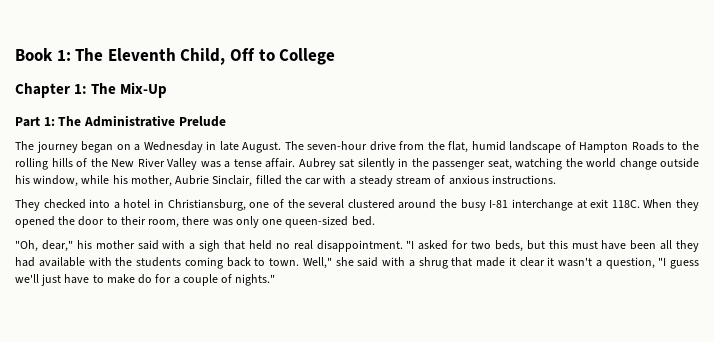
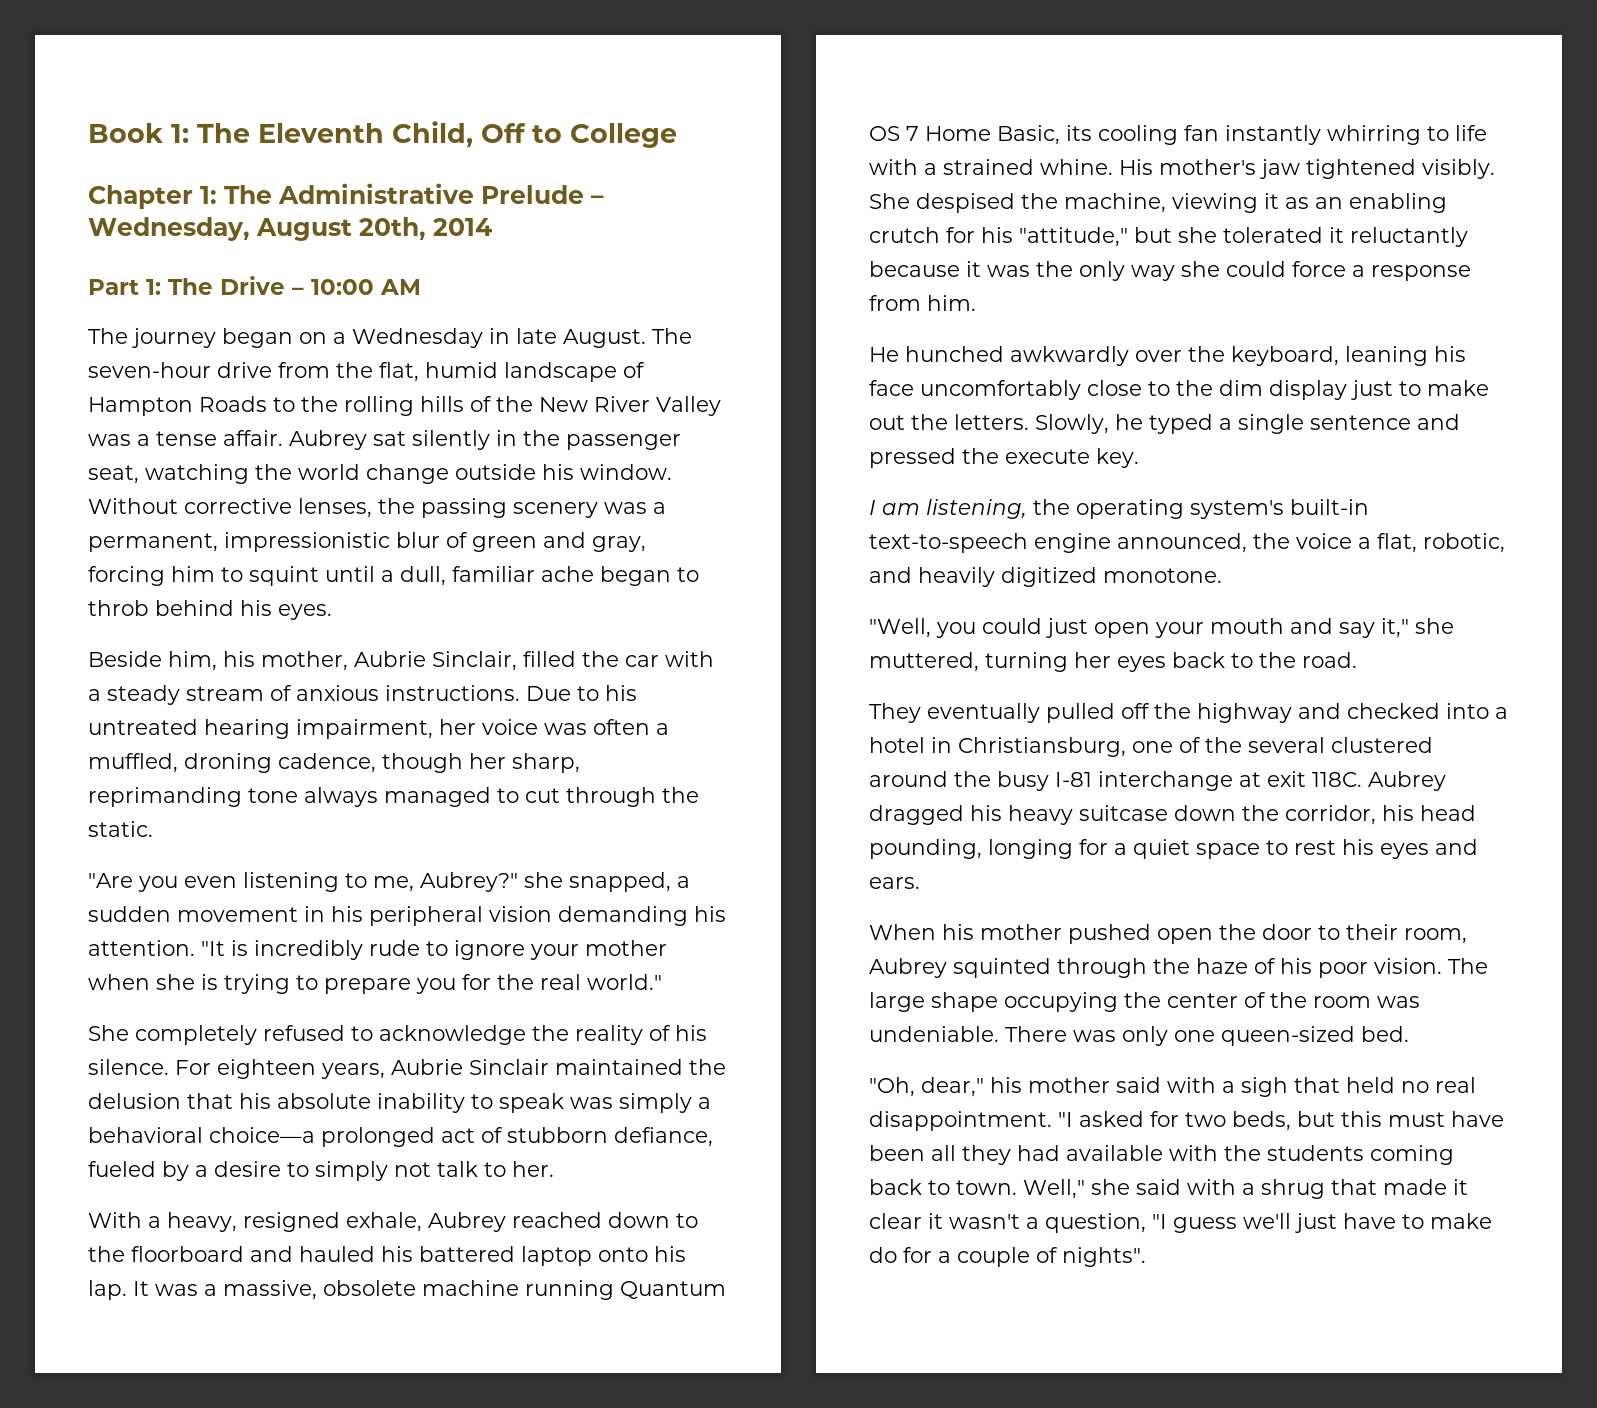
- Chapter 1: The Mix-Up
+ Chapter 1: The Administrative Prelude – Wednesday, August 20th, 2014
- Part 1: The Administrative Prelude
+ Part 1: The Drive – 10:00 AM
- Aubrey sat silently in the passenger seat, watching the world change outside his window, while his mother, Aubrie Sinclair, filled the car with a steady stream of anxious instructions.
- They checked into a hotel in Christiansburg, one of the several clustered around the busy I-81 interchange at exit 118C.
+ Aubrey sat silently in the passenger seat, watching the world change outside his window. Without corrective lenses, the passing scenery was a permanent, impressionistic blur of green and gray, forcing him to squint until a dull, familiar ache began to throb behind his eyes.
+ Beside him, his mother, Aubrie Sinclair, filled the car with a steady stream of anxious instructions. Due to his untreated hearing impairment, her voice was often a muffled, droning cadence, though her sharp, reprimanding tone always managed to cut through the static.
+ "Are you even listening to me, Aubrey?" she snapped, a sudden movement in his peripheral vision demanding his attention. "It is incredibly rude to ignore your mother when she is trying to prepare you for the real world."
+ She completely refused to acknowledge the reality of his silence. For eighteen years, Aubrie Sinclair maintained the delusion that his absolute inability to speak was simply a behavioral choice—a prolonged act of stubborn defiance, fueled by a desire to simply not talk to her.
+ With a heavy, resigned exhale, Aubrey reached down to the floorboard and hauled his battered laptop onto his lap. It was a massive, obsolete machine running Quantum OS 7 Home Basic, its cooling fan instantly whirring to life with a strained whine. His mother's jaw tightened visibly. She despised the machine, viewing it as an enabling crutch for his "attitude," but she tolerated it reluctantly because it was the only way she could force a response from him.
+ He hunched awkwardly over the keyboard, leaning his face uncomfortably close to the dim display just to make out the letters. Slowly, he typed a single sentence and pressed the execute key.
+ I am listening, the operating system's built-in text-to-speech engine announced, the voice a flat, robotic, and heavily digitized monotone.
+ "Well, you could just open your mouth and say it," she muttered, turning her eyes back to the road.
+ They eventually pulled off the highway and checked into a hotel in Christiansburg, one of the several clustered around the busy I-81 interchange at exit 118C.
- When they opened the door to their room, there was only one queen-sized bed.
+ Aubrey dragged his heavy suitcase down the corridor, his head pounding, longing for a quiet space to rest his eyes and ears.
+ When his mother pushed open the door to their room, Aubrey squinted through the haze of his poor vision. The large shape occupying the center of the room was undeniable. There was only one queen-sized bed.
- Well," she said with a shrug that made it clear it wasn't a question, "I guess we'll just have to make do for a couple of nights."
+ Well," she said with a shrug that made it clear it wasn't a question, "I guess we'll just have to make do for a couple of nights".

